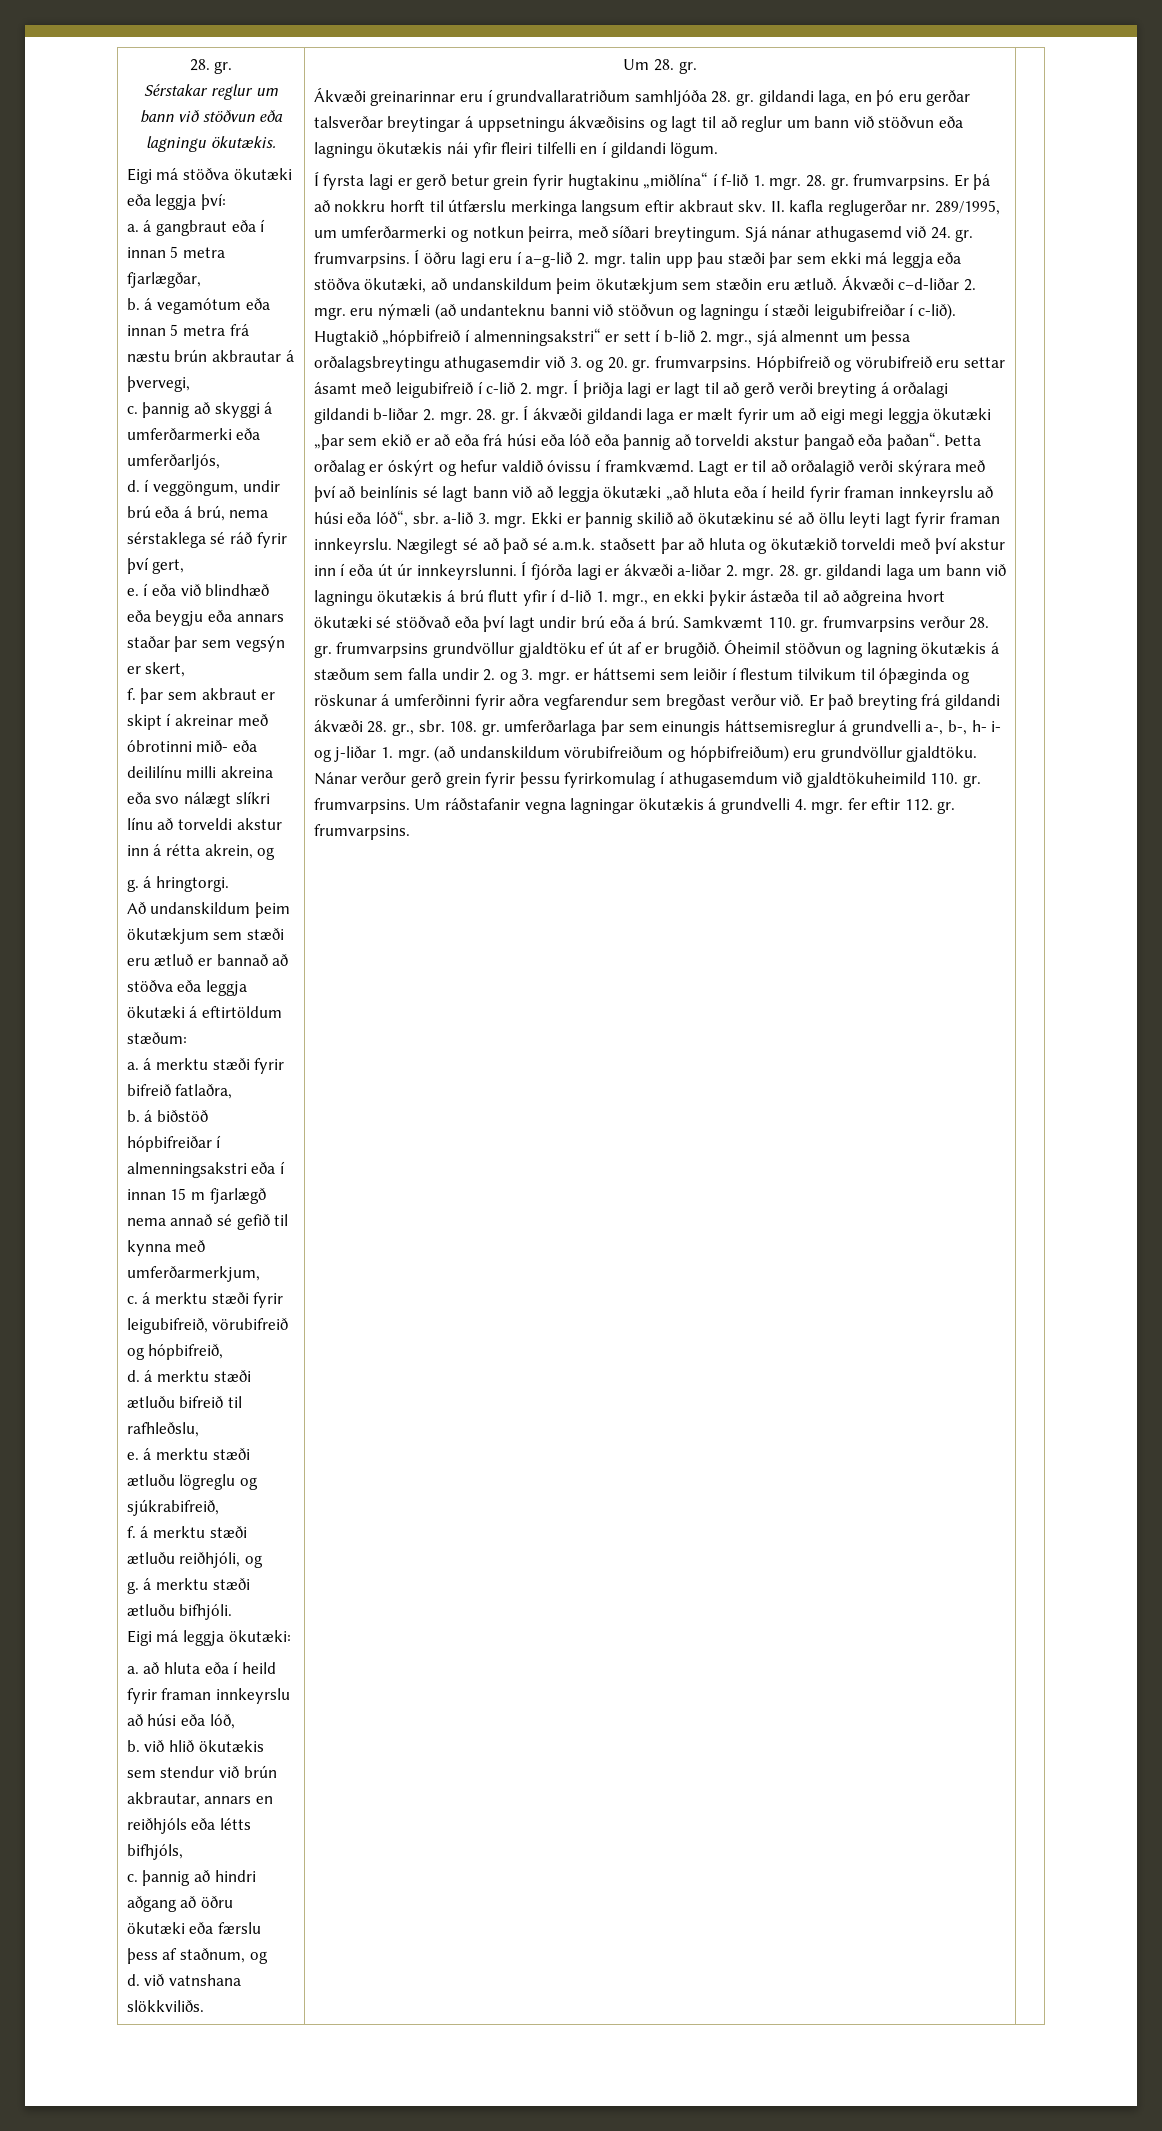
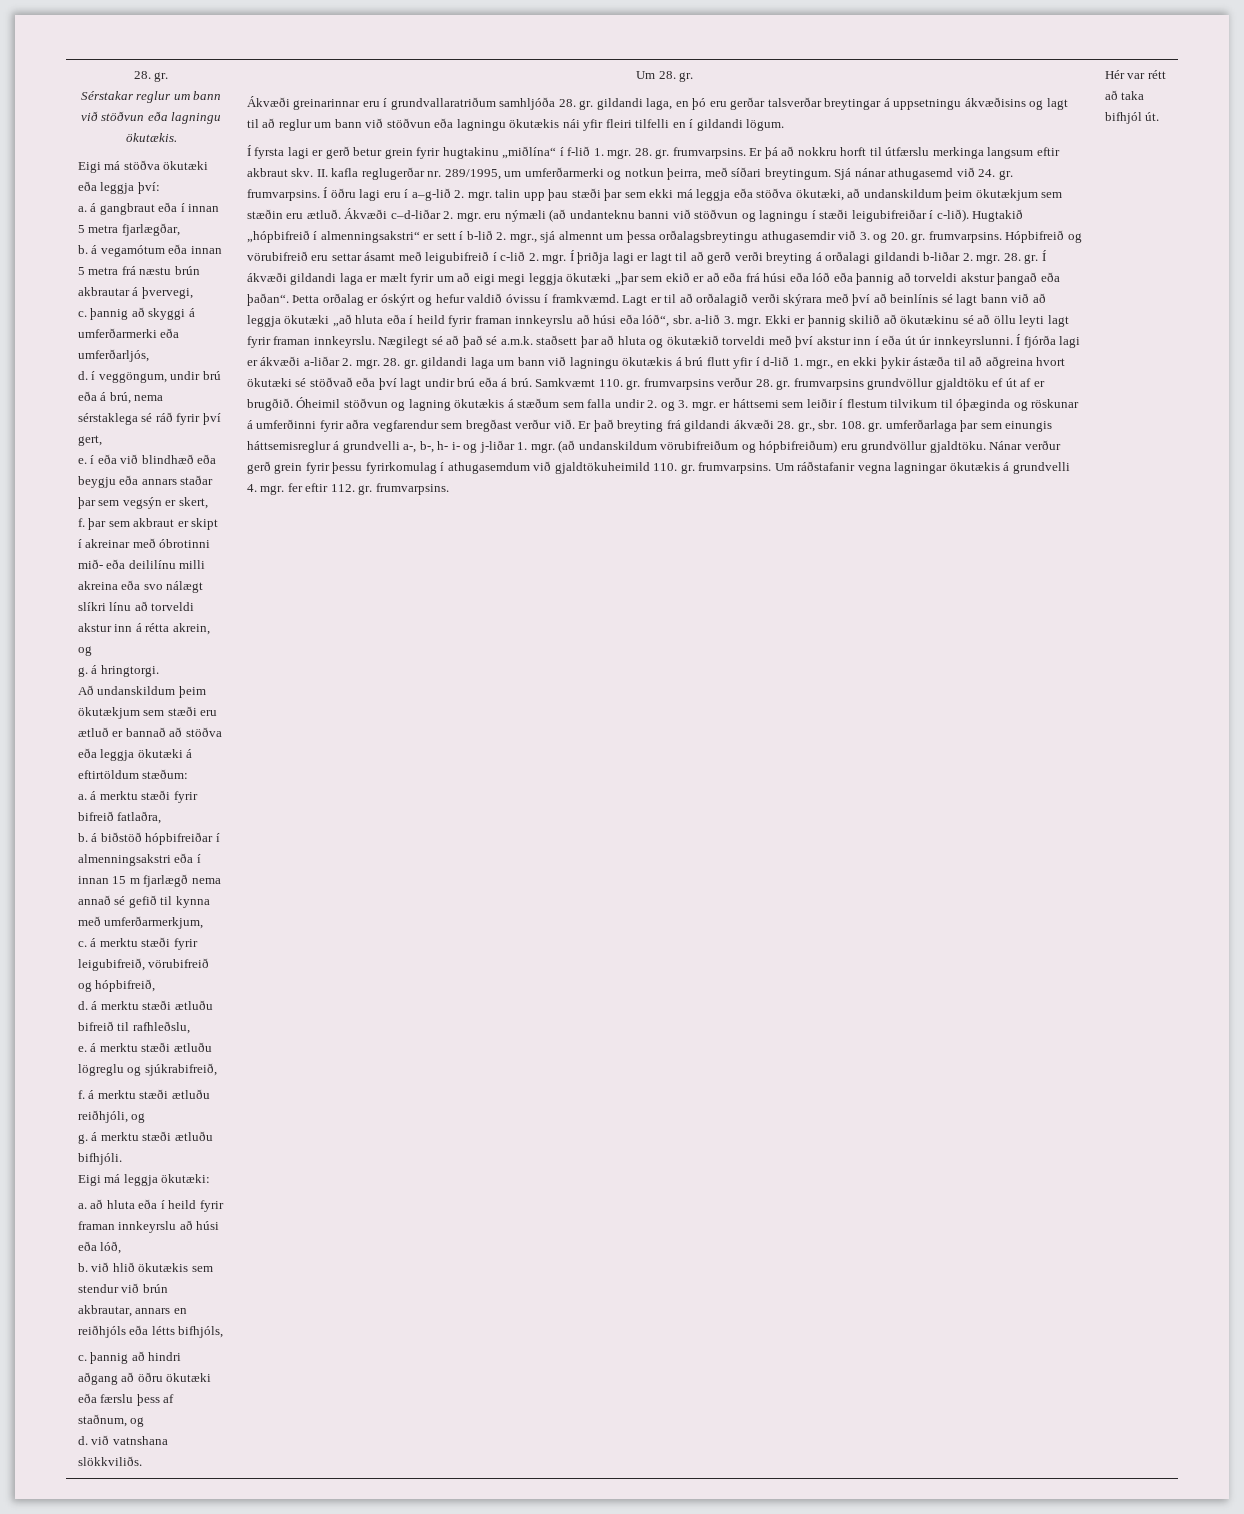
+ Hér var rétt að taka bifhjól út.

